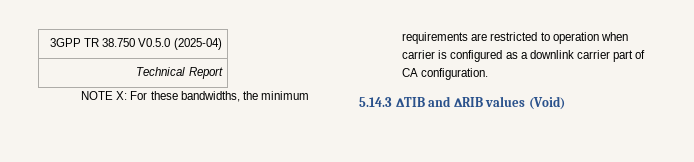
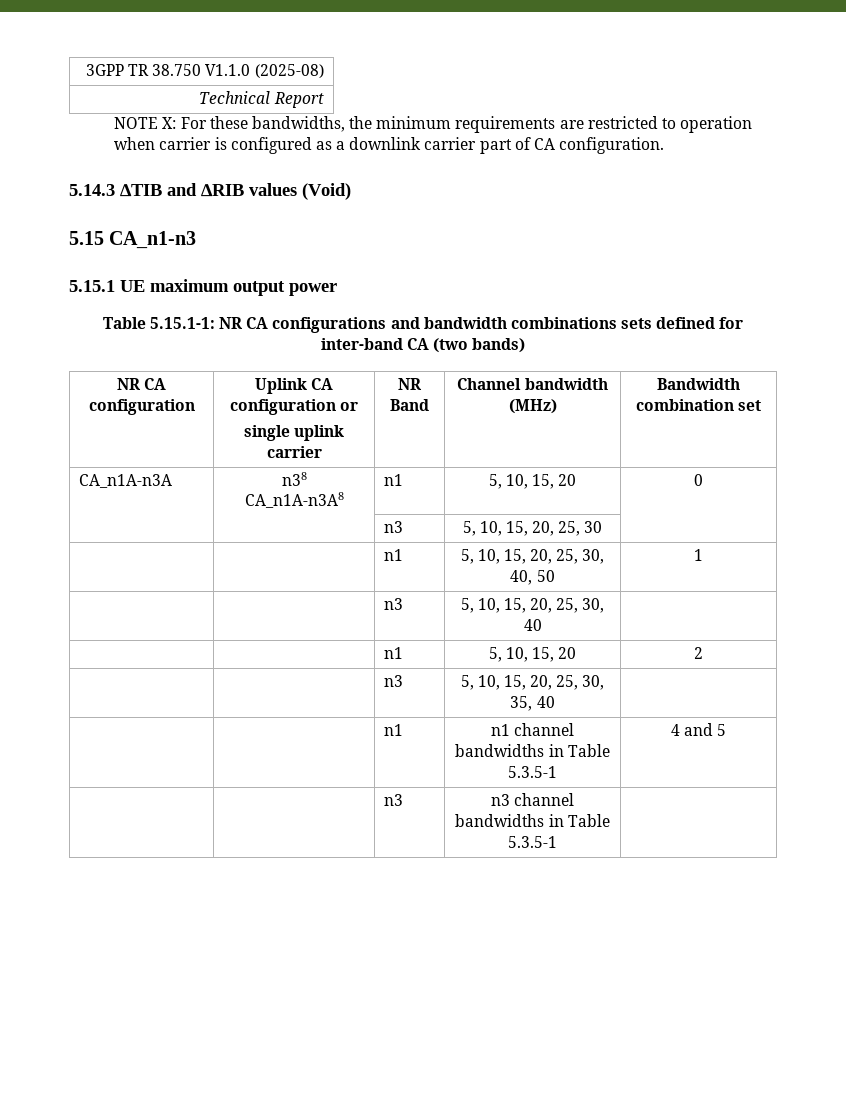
- 3GPP TR 38.750 V0.5.0 (2025-04)
+ 3GPP TR 38.750 V1.1.0 (2025-08)
+ 5.15 CA_n1-n3
+ 5.15.1 UE maximum output power
+ Table 5.15.1-1: NR CA configurations and bandwidth combinations sets defined for inter-band CA (two bands)
+ NR CA configuration | Uplink CA configuration or
+ single uplink carrier | NR Band | Channel bandwidth (MHz) | Bandwidth combination set
+ CA_n1A-n3A | n38
+ CA_n1A-n3A8 | n1 | 5, 10, 15, 20 | 0
+ | | n3 | 5, 10, 15, 20, 25, 30 |
+ | | n1 | 5, 10, 15, 20, 25, 30, 40, 50 | 1
+ | | n3 | 5, 10, 15, 20, 25, 30, 40 |
+ | | n1 | 5, 10, 15, 20 | 2
+ | | n3 | 5, 10, 15, 20, 25, 30, 35, 40 |
+ | | n1 | n1 channel bandwidths in Table 5.3.5-1 | 4 and 5
+ | | n3 | n3 channel bandwidths in Table 5.3.5-1 |

